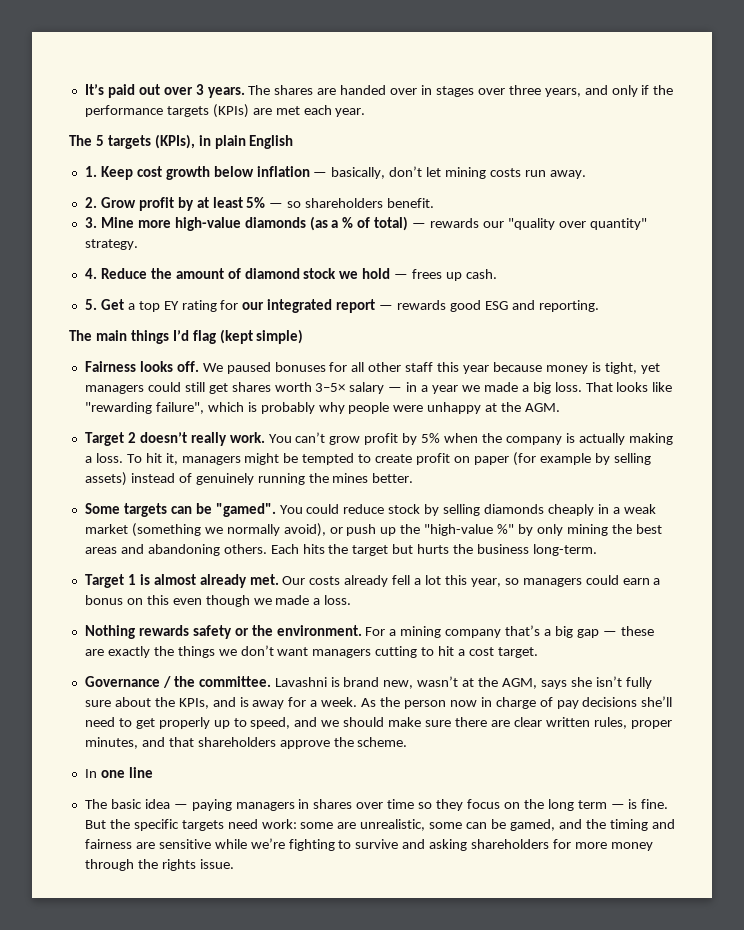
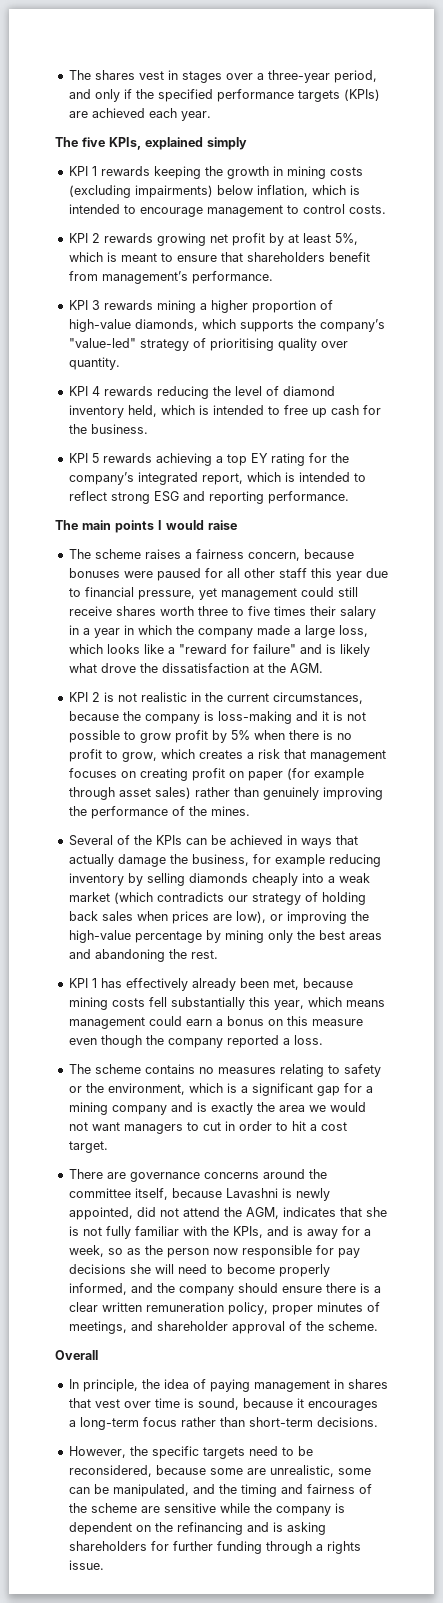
- It’s paid out over 3 years. The shares are handed over in stages over three years, and only if the performance targets (KPIs) are met each year.
+ The shares vest in stages over a three-year period, and only if the specified performance targets (KPIs) are achieved each year.
- The 5 targets (KPIs), in plain English
- 1. Keep cost growth below inflation — basically, don’t let mining costs run away.
- 2. Grow profit by at least 5% — so shareholders benefit.
- 3. Mine more high-value diamonds (as a % of total) — rewards our "quality over quantity" strategy.
- 4. Reduce the amount of diamond stock we hold — frees up cash.
- 5. Get a top EY rating for our integrated report — rewards good ESG and reporting.
- The main things I’d flag (kept simple)
- Fairness looks off. We paused bonuses for all other staff this year because money is tight, yet managers could still get shares worth 3–5× salary — in a year we made a big loss. That looks like "rewarding failure", which is probably why people were unhappy at the AGM.
- Target 2 doesn’t really work. You can’t grow profit by 5% when the company is actually making a loss. To hit it, managers might be tempted to create profit on paper (for example by selling assets) instead of genuinely running the mines better.
- Some targets can be "gamed". You could reduce stock by selling diamonds cheaply in a weak market (something we normally avoid), or push up the "high-value %" by only mining the best areas and abandoning others. Each hits the target but hurts the business long-term.
- Target 1 is almost already met. Our costs already fell a lot this year, so managers could earn a bonus on this even though we made a loss.
+ The five KPIs, explained simply
+ KPI 1 rewards keeping the growth in mining costs (excluding impairments) below inflation, which is intended to encourage management to control costs.
+ KPI 2 rewards growing net profit by at least 5%, which is meant to ensure that shareholders benefit from management’s performance.
+ KPI 3 rewards mining a higher proportion of high-value diamonds, which supports the company’s "value-led" strategy of prioritising quality over quantity.
+ KPI 4 rewards reducing the level of diamond inventory held, which is intended to free up cash for the business.
+ KPI 5 rewards achieving a top EY rating for the company’s integrated report, which is intended to reflect strong ESG and reporting performance.
+ The main points I would raise
+ The scheme raises a fairness concern, because bonuses were paused for all other staff this year due to financial pressure, yet management could still receive shares worth three to five times their salary in a year in which the company made a large loss, which looks like a "reward for failure" and is likely what drove the dissatisfaction at the AGM.
+ KPI 2 is not realistic in the current circumstances, because the company is loss-making and it is not possible to grow profit by 5% when there is no profit to grow, which creates a risk that management focuses on creating profit on paper (for example through asset sales) rather than genuinely improving the performance of the mines.
+ Several of the KPIs can be achieved in ways that actually damage the business, for example reducing inventory by selling diamonds cheaply into a weak market (which contradicts our strategy of holding back sales when prices are low), or improving the high-value percentage by mining only the best areas and abandoning the rest.
+ KPI 1 has effectively already been met, because mining costs fell substantially this year, which means management could earn a bonus on this measure even though the company reported a loss.
- Nothing rewards safety or the environment. For a mining company that’s a big gap — these are exactly the things we don’t want managers cutting to hit a cost target.
+ The scheme contains no measures relating to safety or the environment, which is a significant gap for a mining company and is exactly the area we would not want managers to cut in order to hit a cost target.
- Governance / the committee. Lavashni is brand new, wasn’t at the AGM, says she isn’t fully sure about the KPIs, and is away for a week. As the person now in charge of pay decisions she’ll need to get properly up to speed, and we should make sure there are clear written rules, proper minutes, and that shareholders approve the scheme.
+ There are governance concerns around the committee itself, because Lavashni is newly appointed, did not attend the AGM, indicates that she is not fully familiar with the KPIs, and is away for a week, so as the person now responsible for pay decisions she will need to become properly informed, and the company should ensure there is a clear written remuneration policy, proper minutes of meetings, and shareholder approval of the scheme.
+ Overall
- In one line
- The basic idea — paying managers in shares over time so they focus on the long term — is fine. But the specific targets need work: some are unrealistic, some can be gamed, and the timing and fairness are sensitive while we’re fighting to survive and asking shareholders for more money through the rights issue.
+ In principle, the idea of paying management in shares that vest over time is sound, because it encourages a long-term focus rather than short-term decisions.
+ However, the specific targets need to be reconsidered, because some are unrealistic, some can be manipulated, and the timing and fairness of the scheme are sensitive while the company is dependent on the refinancing and is asking shareholders for further funding through a rights issue.

